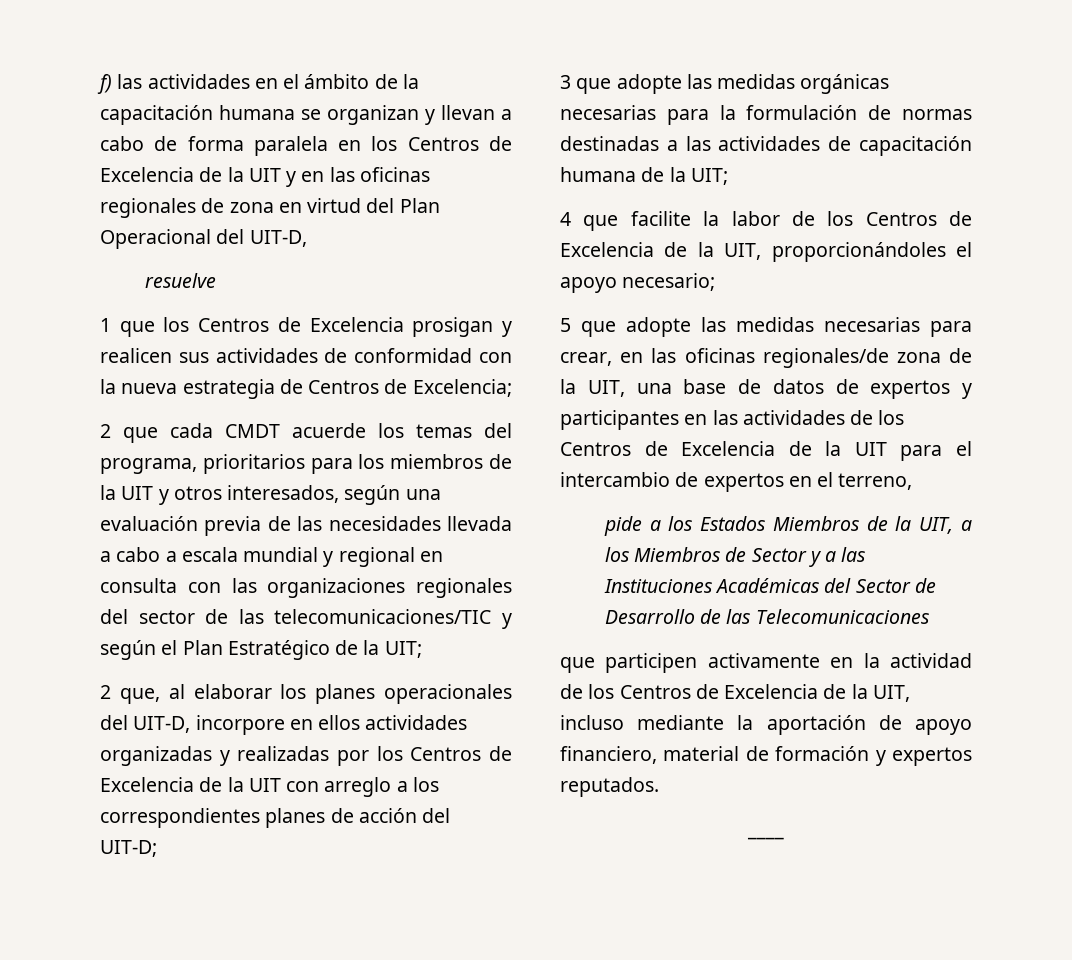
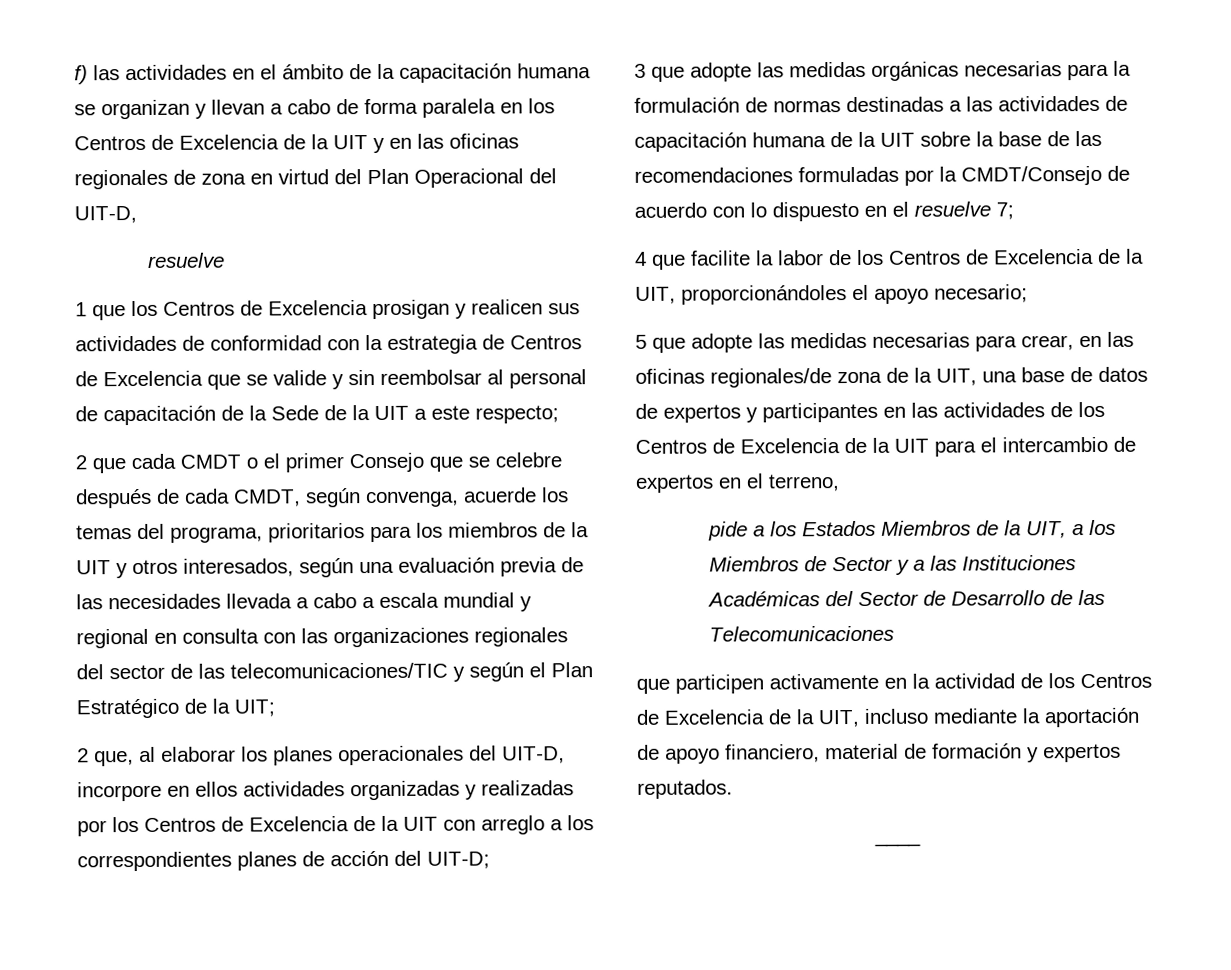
- 1 que los Centros de Excelencia prosigan y realicen sus actividades de conformidad con la nueva estrategia de Centros de Excelencia;
- 2 que cada CMDT acuerde los temas del programa, prioritarios para los miembros de la UIT y otros interesados, según una evaluación previa de las necesidades llevada a cabo a escala mundial y regional en consulta con las organizaciones regionales del sector de las telecomunicaciones/TIC y según el Plan Estratégico de la UIT;
+ 1 que los Centros de Excelencia prosigan y realicen sus actividades de conformidad con la estrategia de Centros de Excelencia que se valide y sin reembolsar al personal de capacitación de la Sede de la UIT a este respecto;
+ 2 que cada CMDT o el primer Consejo que se celebre después de cada CMDT, según convenga, acuerde los temas del programa, prioritarios para los miembros de la UIT y otros interesados, según una evaluación previa de las necesidades llevada a cabo a escala mundial y regional en consulta con las organizaciones regionales del sector de las telecomunicaciones/TIC y según el Plan Estratégico de la UIT;
- 3 que adopte las medidas orgánicas necesarias para la formulación de normas destinadas a las actividades de capacitación humana de la UIT;
+ 3 que adopte las medidas orgánicas necesarias para la formulación de normas destinadas a las actividades de capacitación humana de la UIT sobre la base de las recomendaciones formuladas por la CMDT/Consejo de acuerdo con lo dispuesto en el resuelve 7;

